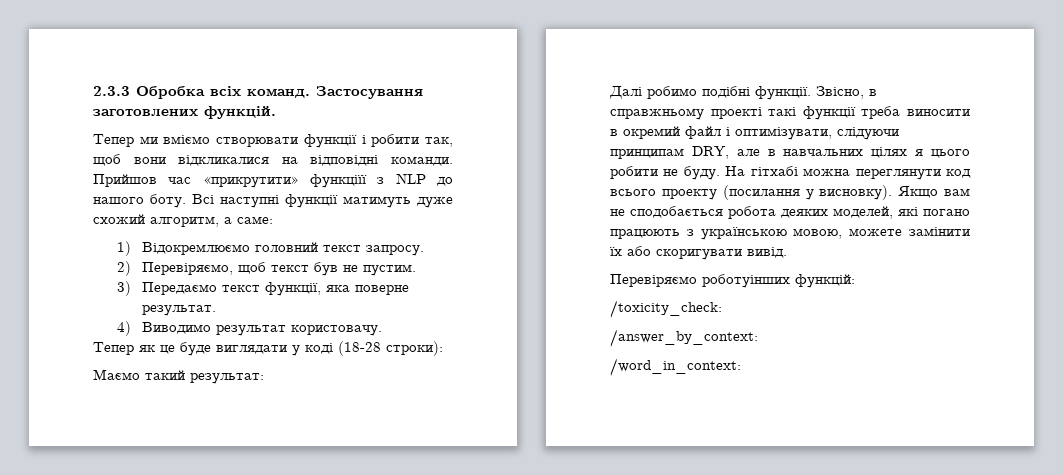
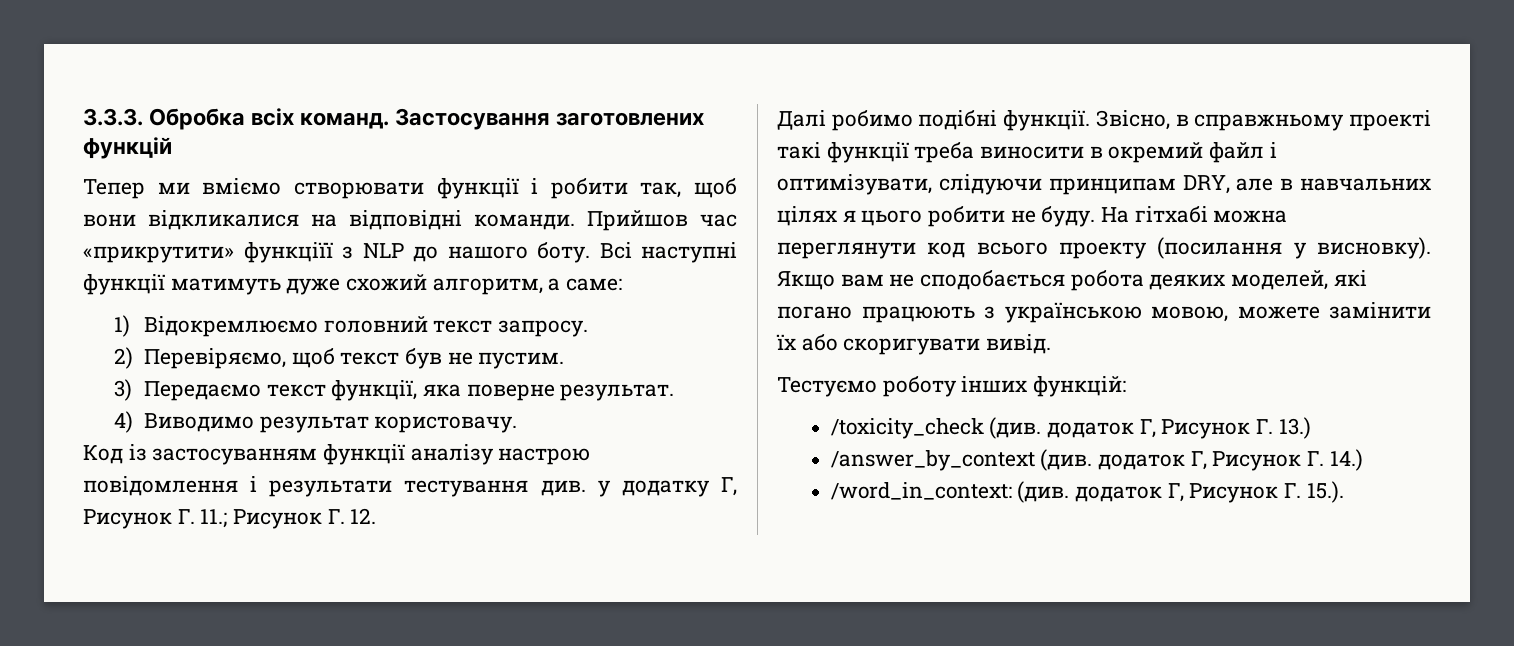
- 2.3.3 Обробка всіх команд.
+ 3.3.3. Обробка всіх команд.
- Застосування заготовлених функцій.
+ Застосування заготовлених функцій
- Тепер як це буде виглядати у коді (18-28 строки):
- Маємо такий результат:
+ Код із застосуванням функції аналізу настрою повідомлення і результати тестування див. у додатку Г, Рисунок Г. 11.; Рисунок Г. 12.
- Перевіряємо роботуінших функцій:
- /toxicity_check:
- /answer_by_context:
- /word_in_context:
+ Тестуємо роботу інших функцій:
+ /toxicity_check (див. додаток Г, Рисунок Г. 13.)
+ /answer_by_context (див. додаток Г, Рисунок Г. 14.)
+ /word_in_context: (див. додаток Г, Рисунок Г. 15.).

